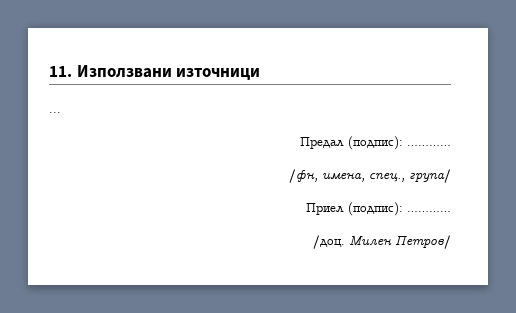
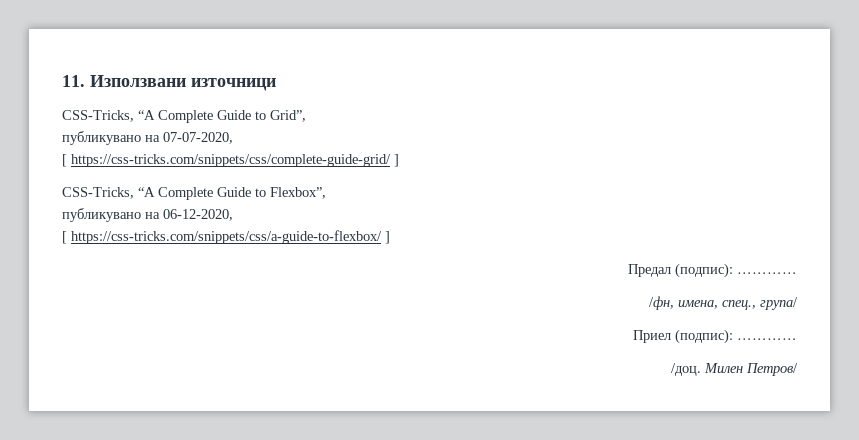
- ...
+ CSS-Tricks, “A Complete Guide to Grid”,
+ публикувано на 07-07-2020,
+ [ https://css-tricks.com/snippets/css/complete-guide-grid/ ]
+ CSS-Tricks, “A Complete Guide to Flexbox”,
+ публикувано на 06-12-2020,
+ [ https://css-tricks.com/snippets/css/a-guide-to-flexbox/ ]

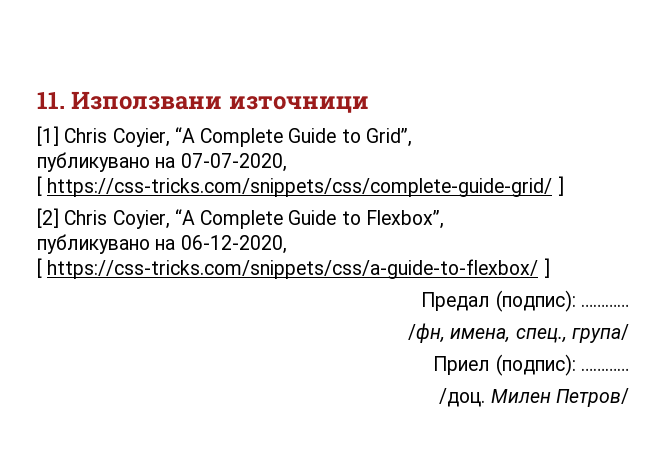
- CSS-Tricks, “A Complete Guide to Grid”,
+ [1] Chris Coyier, “A Complete Guide to Grid”,
- CSS-Tricks, “A Complete Guide to Flexbox”,
+ [2] Chris Coyier, “A Complete Guide to Flexbox”,

